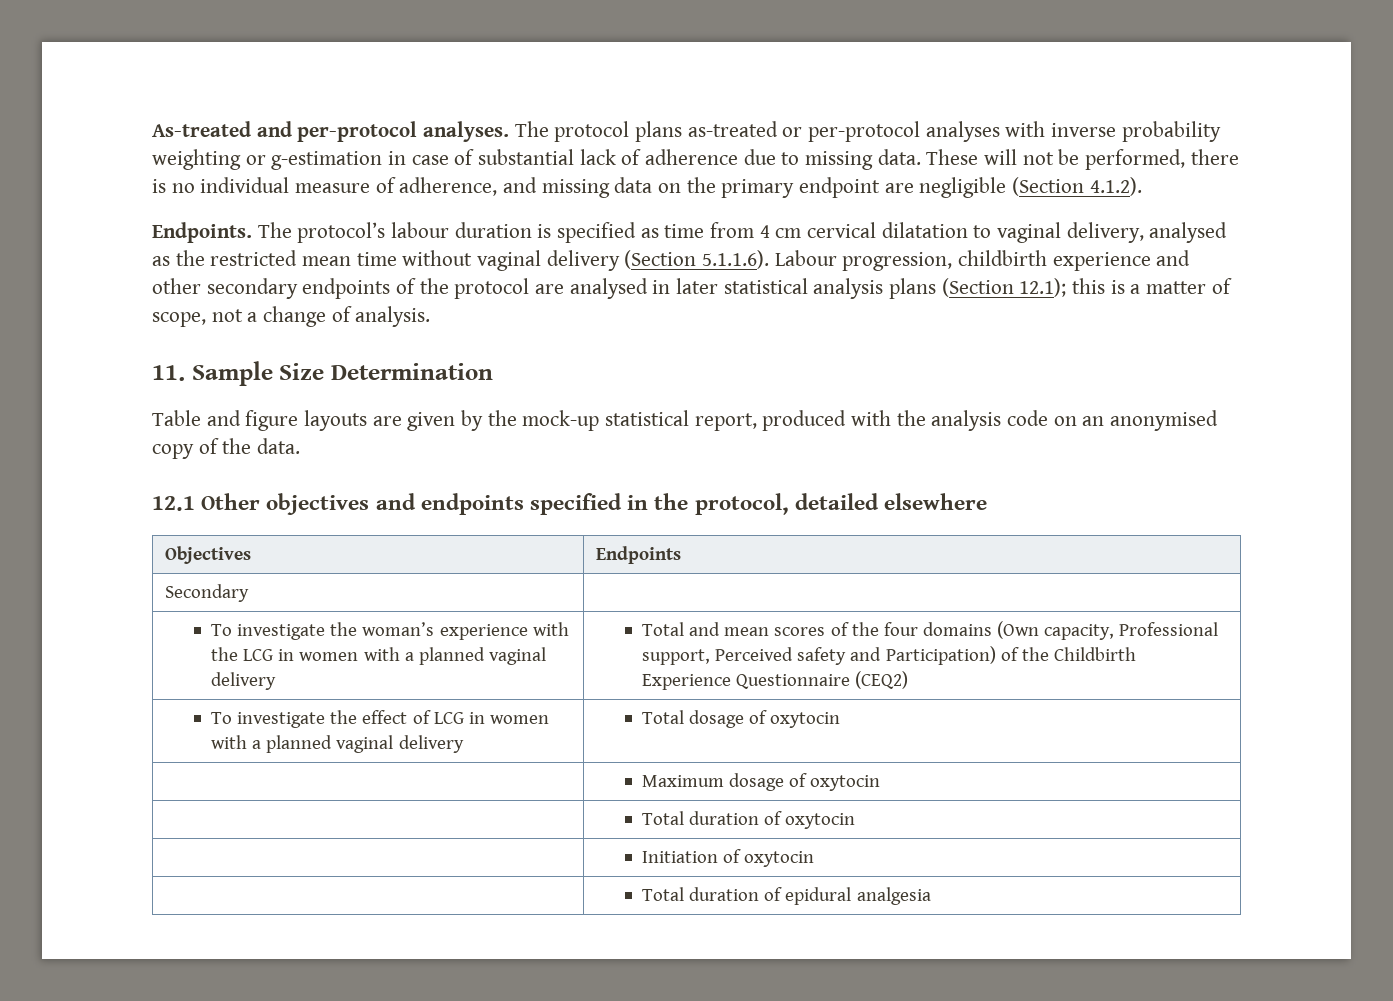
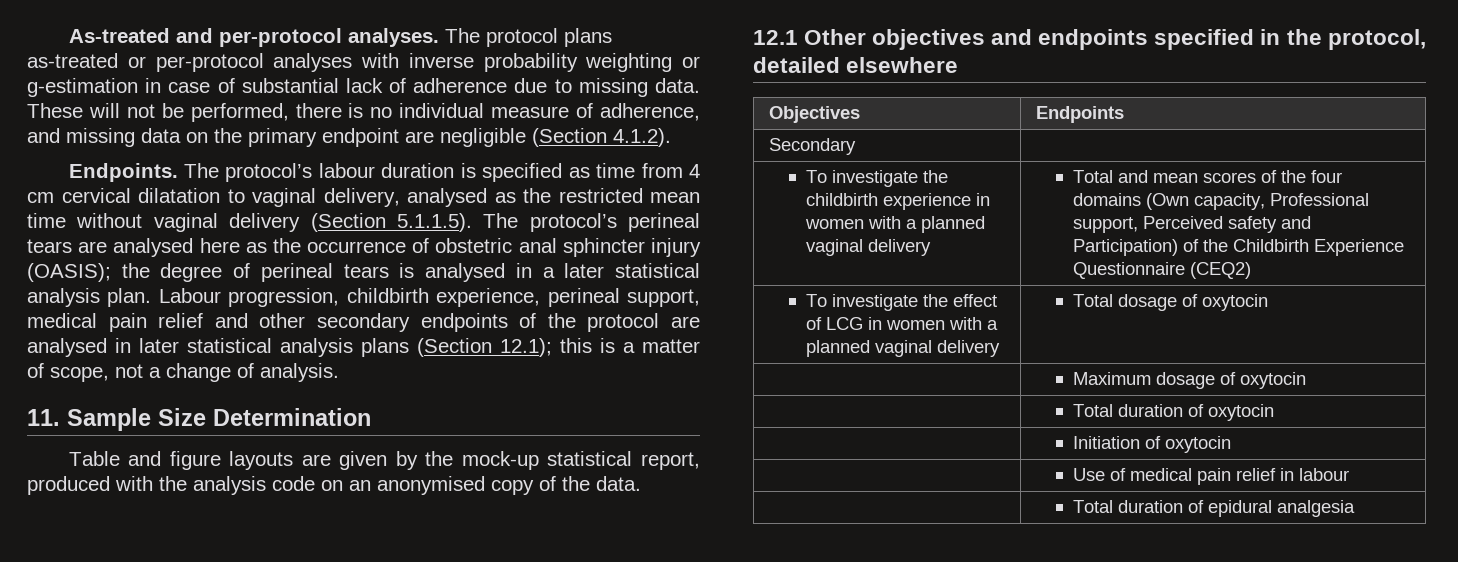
- The protocol’s labour duration is specified as time from 4 cm cervical dilatation to vaginal delivery, analysed as the restricted mean time without vaginal delivery (Section 5.1.1.6). Labour progression, childbirth experience and other secondary endpoints of the protocol are analysed in later statistical analysis plans (Section 12.1); this is a matter of scope, not a change of analysis.
+ The protocol’s labour duration is specified as time from 4 cm cervical dilatation to vaginal delivery, analysed as the restricted mean time without vaginal delivery (Section 5.1.1.5). The protocol’s perineal tears are analysed here as the occurrence of obstetric anal sphincter injury (OASIS); the degree of perineal tears is analysed in a later statistical analysis plan. Labour progression, childbirth experience, perineal support, medical pain relief and other secondary endpoints of the protocol are analysed in later statistical analysis plans (Section 12.1); this is a matter of scope, not a change of analysis.
- To investigate the woman’s experience with the LCG in women with a planned vaginal delivery | Total and mean scores of the four domains (Own capacity, Professional support, Perceived safety and Participation) of the Childbirth Experience Questionnaire (CEQ2)
+ To investigate the childbirth experience in women with a planned vaginal delivery | Total and mean scores of the four domains (Own capacity, Professional support, Perceived safety and Participation) of the Childbirth Experience Questionnaire (CEQ2)
+ | Use of medical pain relief in labour

